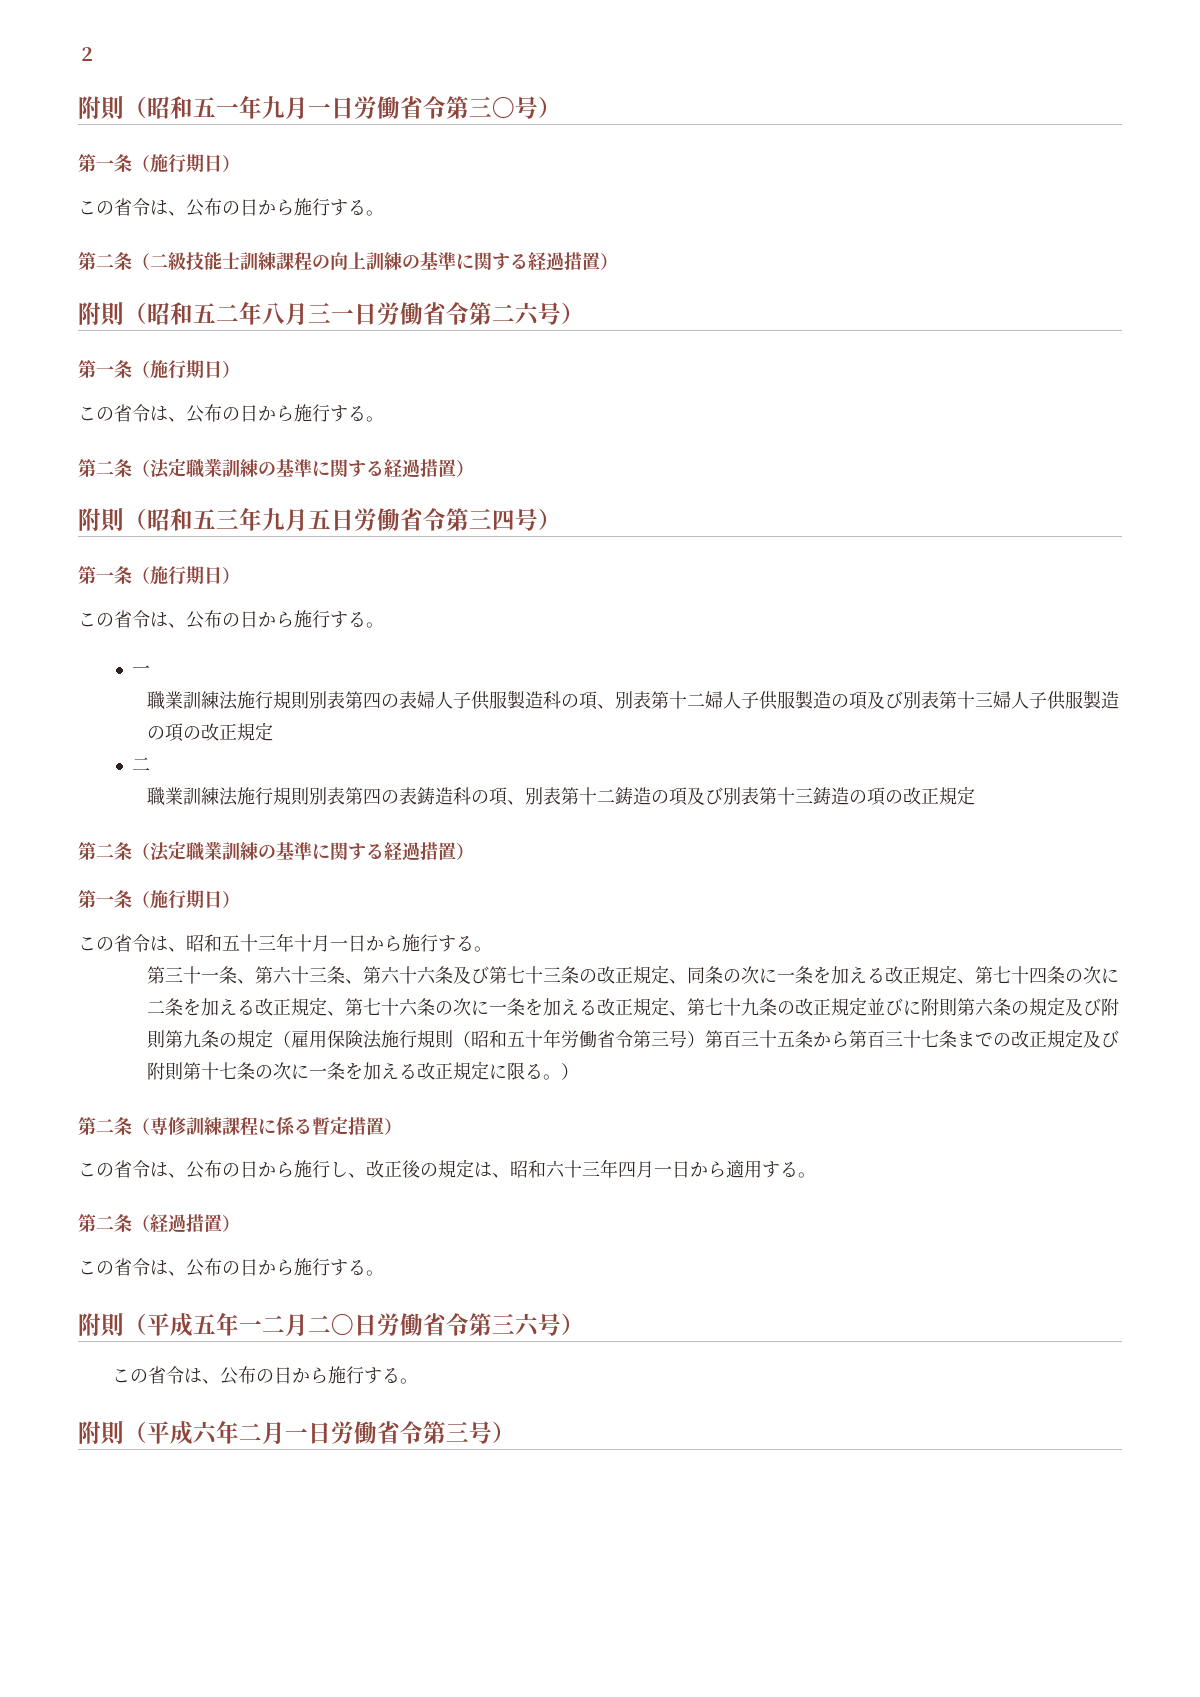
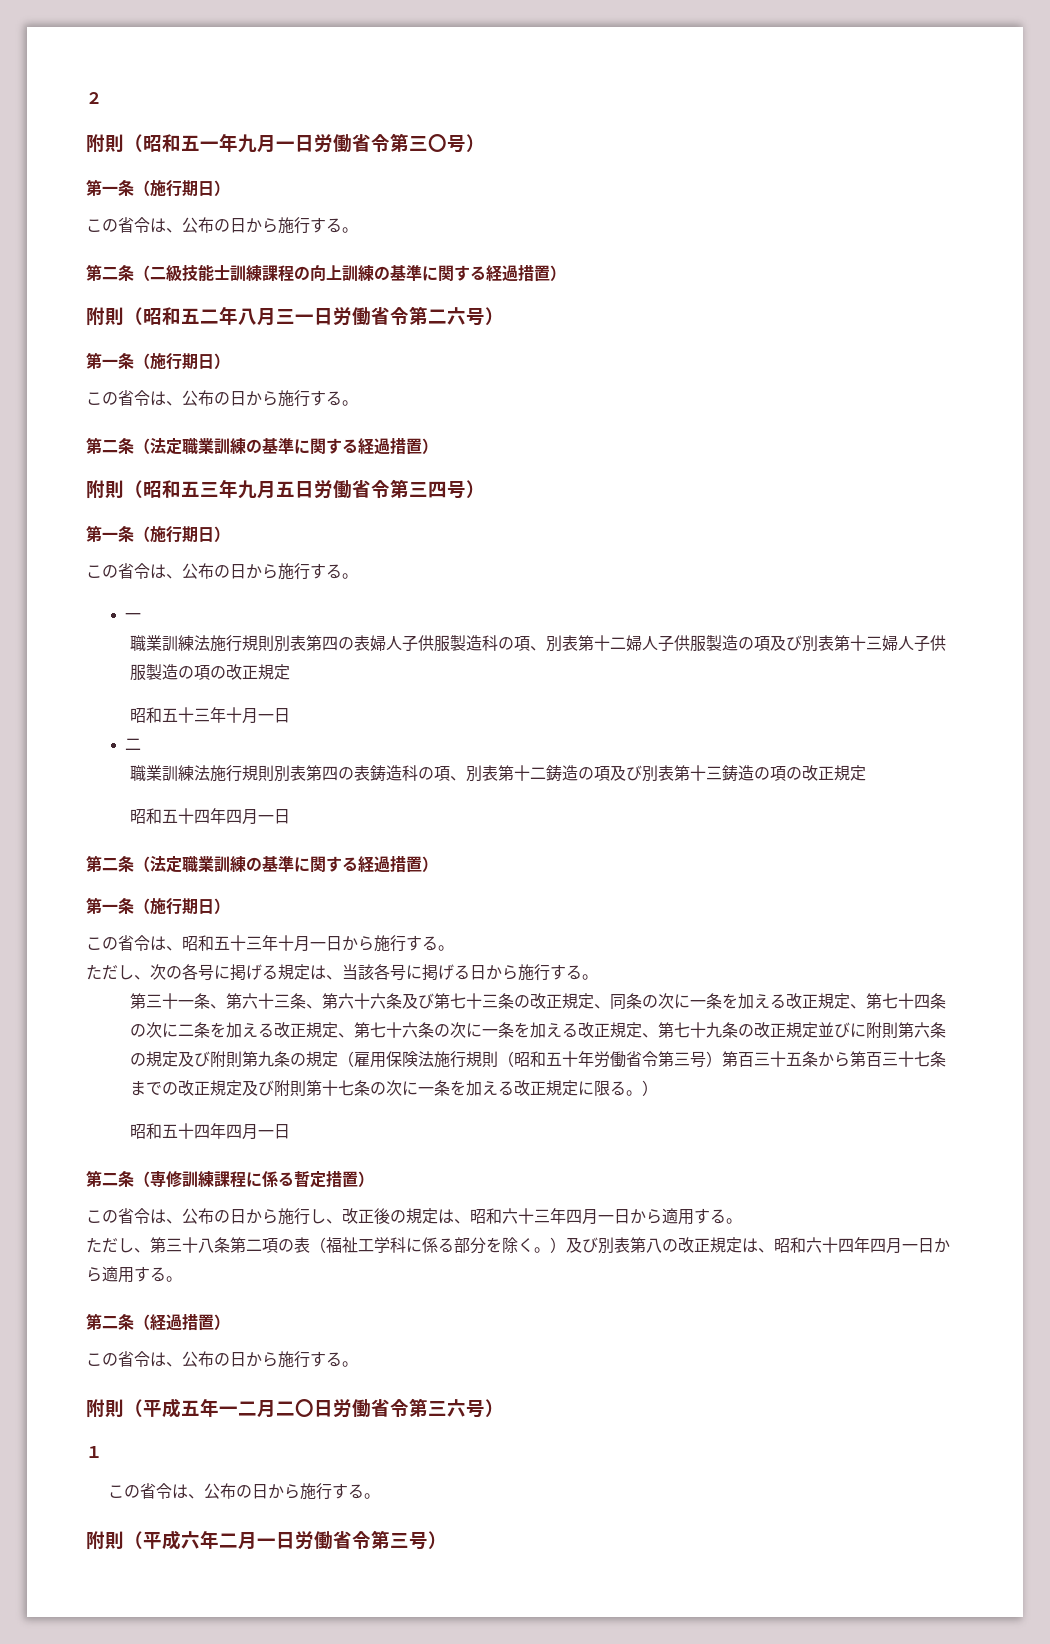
  職業訓練法施行規則別表第四の表婦人子供服製造科の項、別表第十二婦人子供服製造の項及び別表第十三婦人子供服製造の項の改正規定
+ 昭和五十三年十月一日
  職業訓練法施行規則別表第四の表鋳造科の項、別表第十二鋳造の項及び別表第十三鋳造の項の改正規定
+ 昭和五十四年四月一日
+ ただし、次の各号に掲げる規定は、当該各号に掲げる日から施行する。
  第三十一条、第六十三条、第六十六条及び第七十三条の改正規定、同条の次に一条を加える改正規定、第七十四条の次に二条を加える改正規定、第七十六条の次に一条を加える改正規定、第七十九条の改正規定並びに附則第六条の規定及び附則第九条の規定（雇用保険法施行規則（昭和五十年労働省令第三号）第百三十五条から第百三十七条までの改正規定及び附則第十七条の次に一条を加える改正規定に限る。）
+ 昭和五十四年四月一日
+ ただし、第三十八条第二項の表（福祉工学科に係る部分を除く。）及び別表第八の改正規定は、昭和六十四年四月一日から適用する。
+ １

